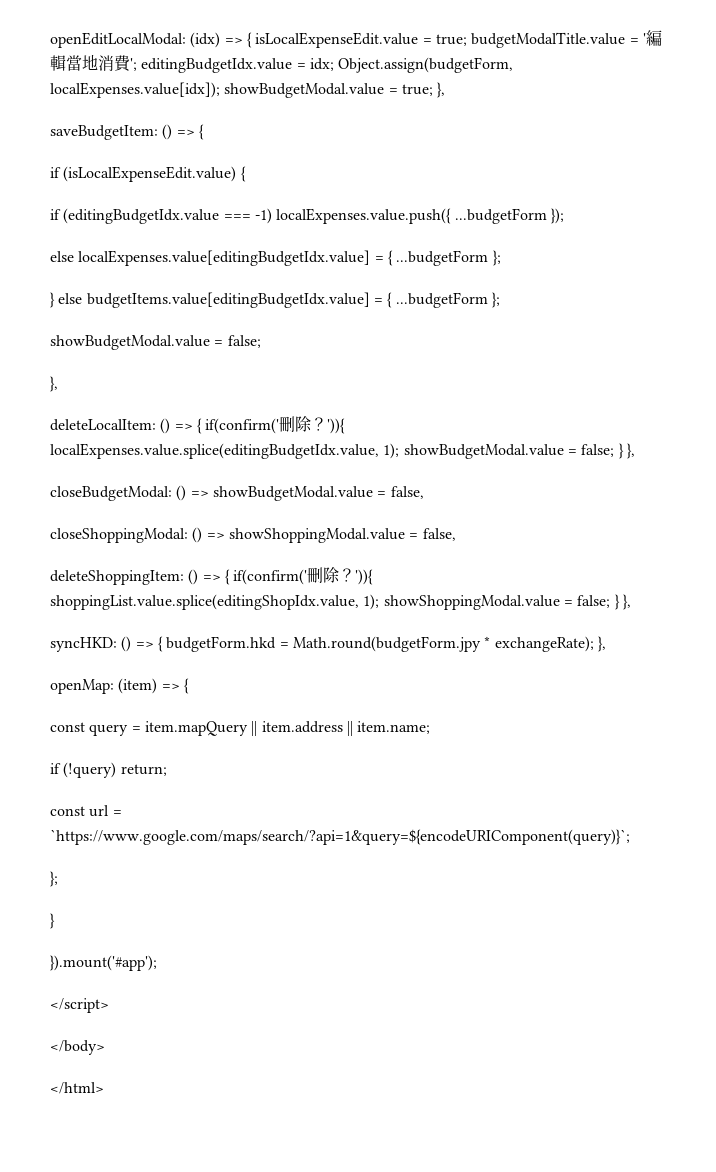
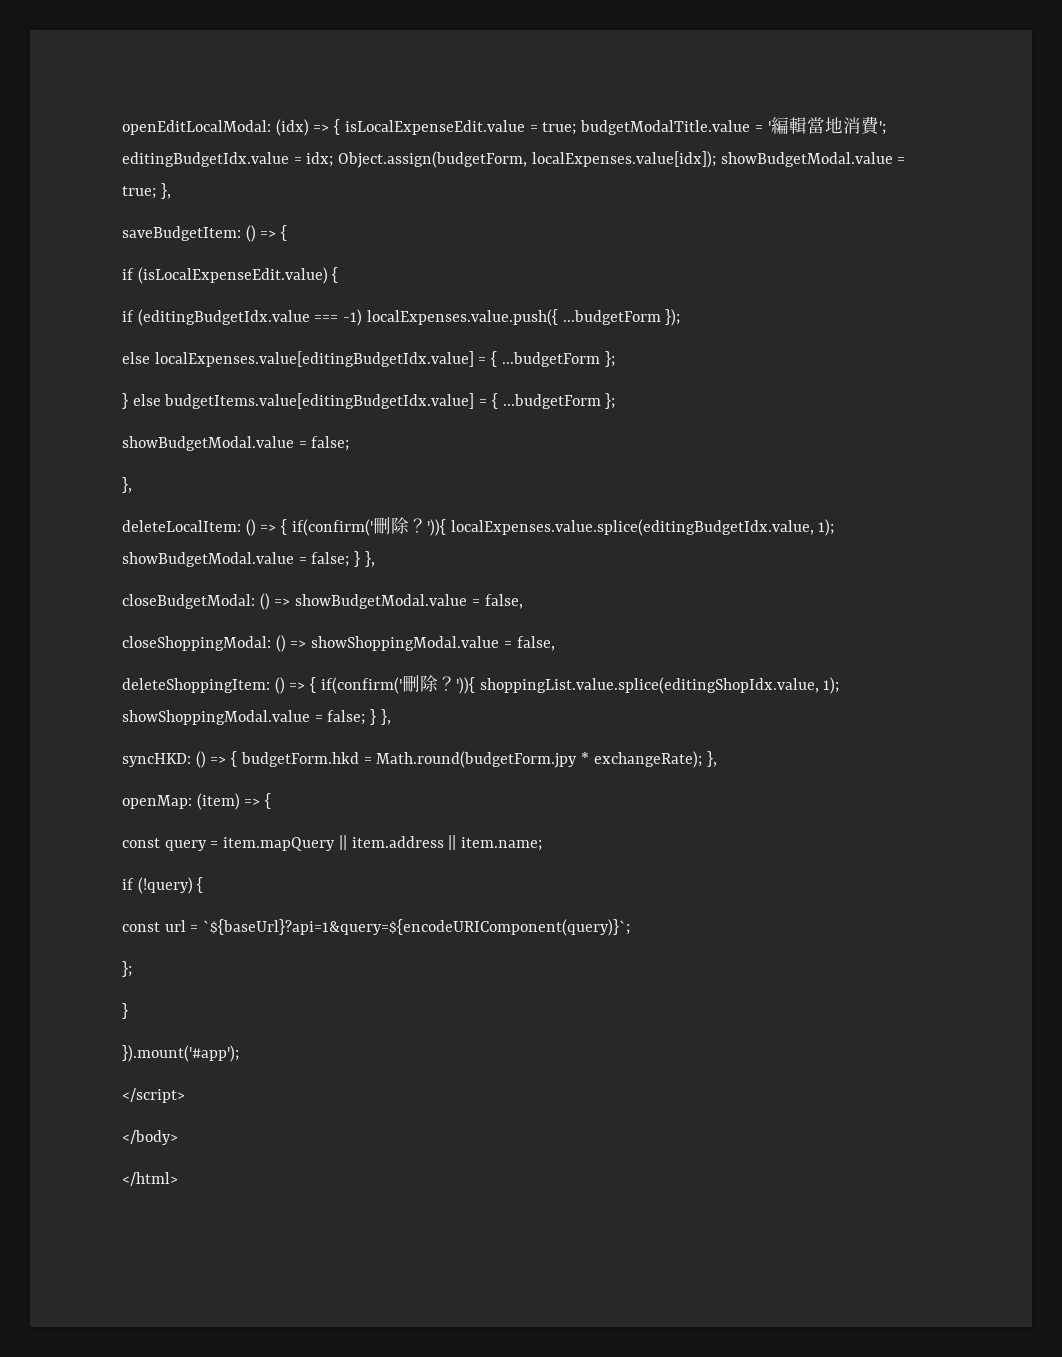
- if (!query) return;
+ if (!query) {
- const url = `https://www.google.com/maps/search/?api=1&query=${encodeURIComponent(query)}`;
+ const url = `${baseUrl}?api=1&query=${encodeURIComponent(query)}`;

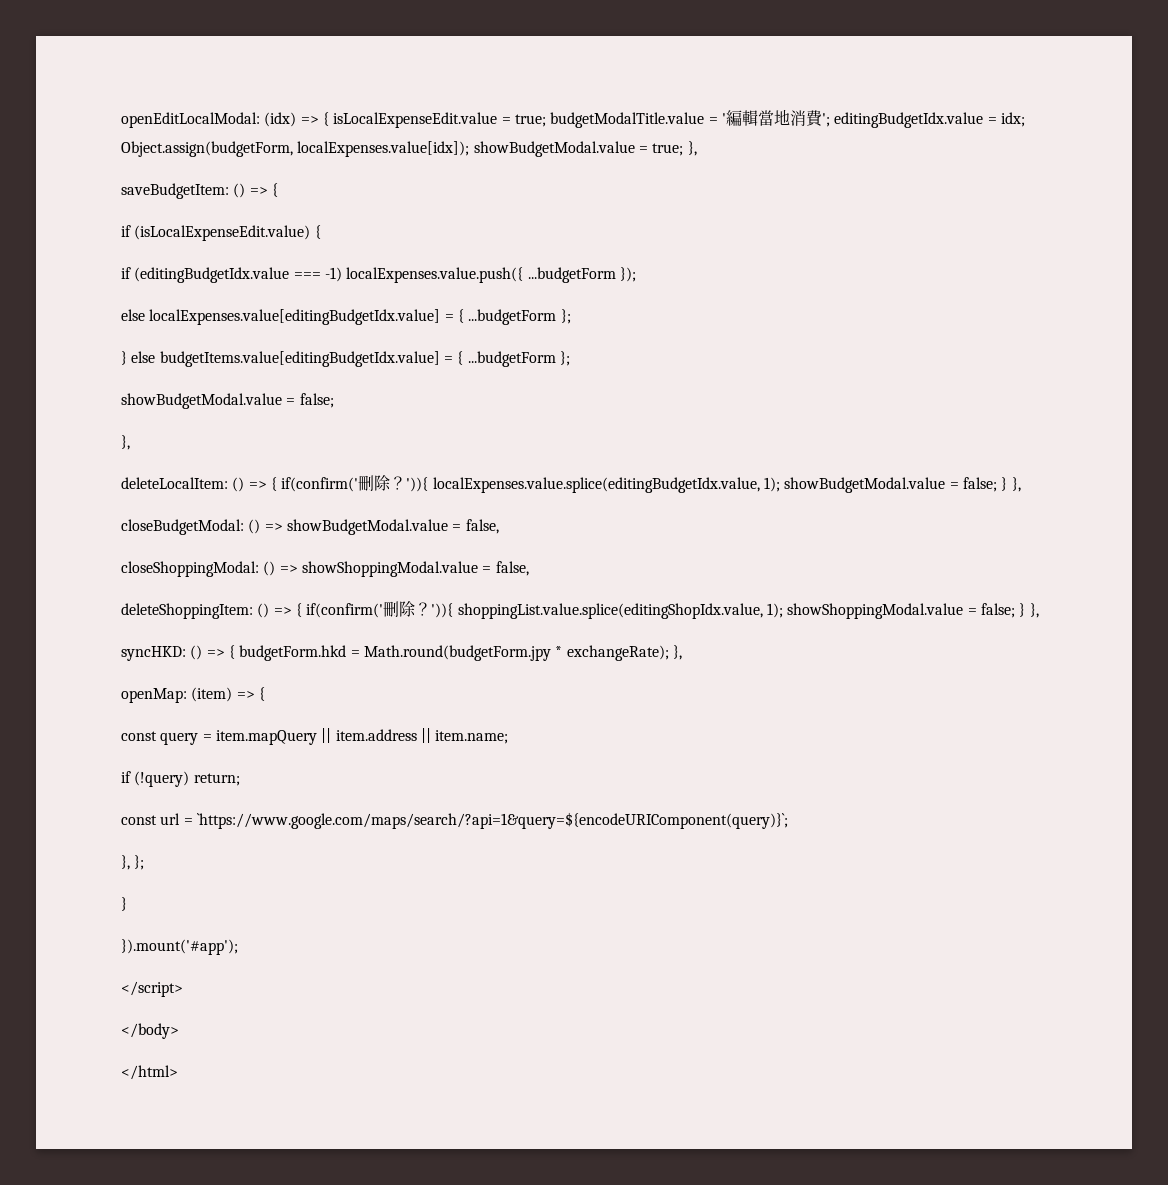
- if (!query) {
+ if (!query) return;
- const url = `${baseUrl}?api=1&query=${encodeURIComponent(query)}`;
- };
+ const url = `https://www.google.com/maps/search/?api=1&query=${encodeURIComponent(query)}`;
+ }, };

